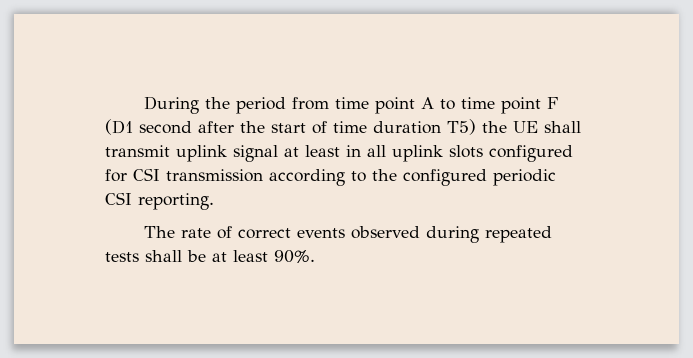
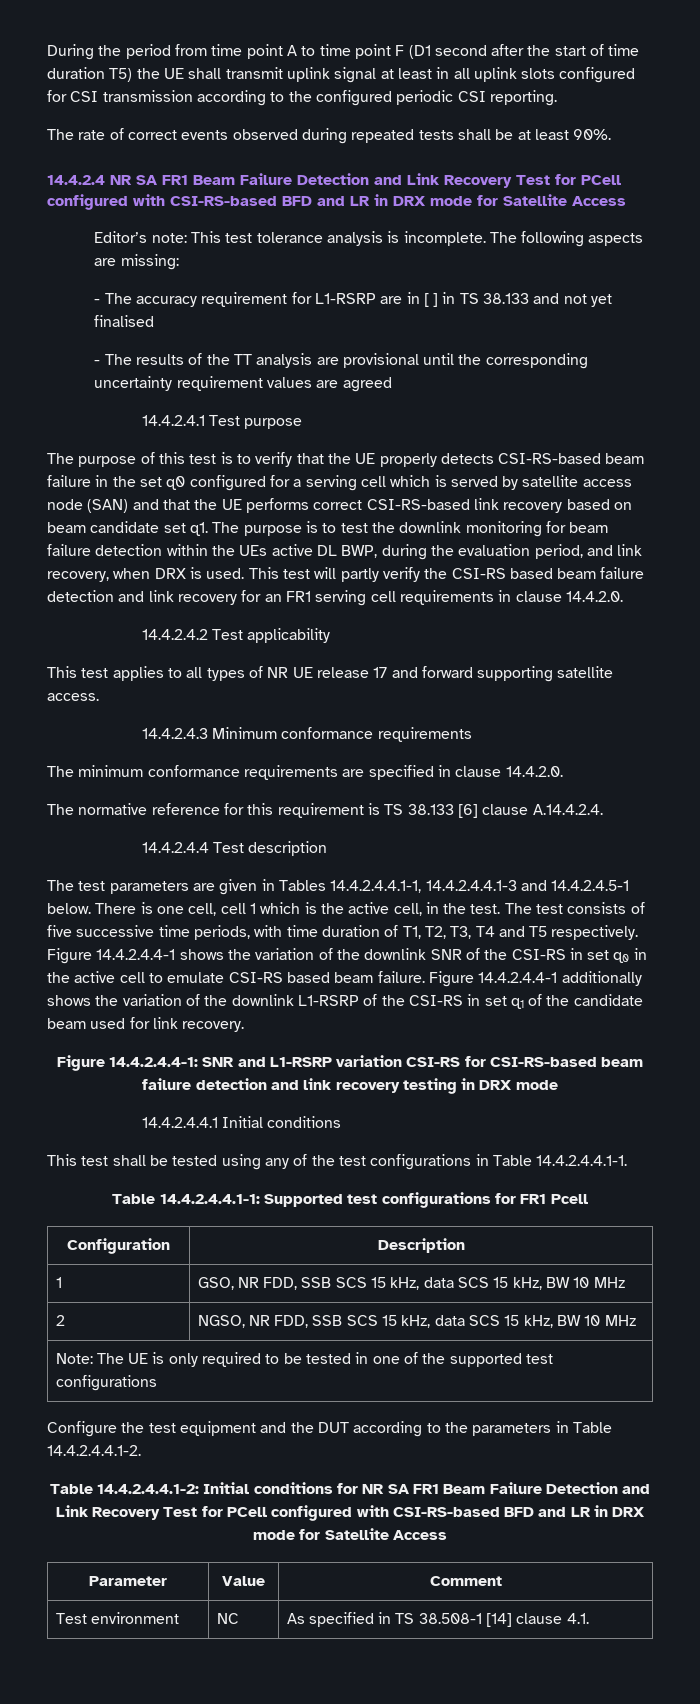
+ 14.4.2.4 NR SA FR1 Beam Failure Detection and Link Recovery Test for PCell configured with CSI-RS-based BFD and LR in DRX mode for Satellite Access
+ Editor’s note: This test tolerance analysis is incomplete. The following aspects are missing:
+ - The accuracy requirement for L1-RSRP are in [ ] in TS 38.133 and not yet finalised
+ - The results of the TT analysis are provisional until the corresponding uncertainty requirement values are agreed
+ 14.4.2.4.1 Test purpose
+ The purpose of this test is to verify that the UE properly detects CSI-RS-based beam failure in the set q0 configured for a serving cell which is served by satellite access node (SAN) and that the UE performs correct CSI-RS-based link recovery based on beam candidate set q1. The purpose is to test the downlink monitoring for beam failure detection within the UEs active DL BWP, during the evaluation period, and link recovery, when DRX is used. This test will partly verify the CSI-RS based beam failure detection and link recovery for an FR1 serving cell requirements in clause 14.4.2.0.
+ 14.4.2.4.2 Test applicability
+ This test applies to all types of NR UE release 17 and forward supporting satellite access.
+ 14.4.2.4.3 Minimum conformance requirements
+ The minimum conformance requirements are specified in clause 14.4.2.0.
+ The normative reference for this requirement is TS 38.133 [6] clause A.14.4.2.4.
+ 14.4.2.4.4 Test description
+ The test parameters are given in Tables 14.4.2.4.4.1-1, 14.4.2.4.4.1-3 and 14.4.2.4.5-1 below. There is one cell, cell 1 which is the active cell, in the test. The test consists of five successive time periods, with time duration of T1, T2, T3, T4 and T5 respectively. Figure 14.4.2.4.4-1 shows the variation of the downlink SNR of the CSI-RS in set q0 in the active cell to emulate CSI-RS based beam failure. Figure 14.4.2.4.4-1 additionally shows the variation of the downlink L1-RSRP of the CSI-RS in set q1 of the candidate beam used for link recovery.
+ Figure 14.4.2.4.4-1: SNR and L1-RSRP variation CSI-RS for CSI-RS-based beam failure detection and link recovery testing in DRX mode
+ 14.4.2.4.4.1 Initial conditions
+ This test shall be tested using any of the test configurations in Table 14.4.2.4.4.1-1.
+ Table 14.4.2.4.4.1-1: Supported test configurations for FR1 Pcell
+ Configuration | Description
+ 1 | GSO, NR FDD, SSB SCS 15 kHz, data SCS 15 kHz, BW 10 MHz
+ 2 | NGSO, NR FDD, SSB SCS 15 kHz, data SCS 15 kHz, BW 10 MHz
+ Note: The UE is only required to be tested in one of the supported test configurations
+ Configure the test equipment and the DUT according to the parameters in Table 14.4.2.4.4.1-2.
+ Table 14.4.2.4.4.1-2: Initial conditions for NR SA FR1 Beam Failure Detection and Link Recovery Test for PCell configured with CSI-RS-based BFD and LR in DRX mode for Satellite Access
+ Parameter | Value | Comment
+ Test environment | NC | As specified in TS 38.508-1 [14] clause 4.1.

